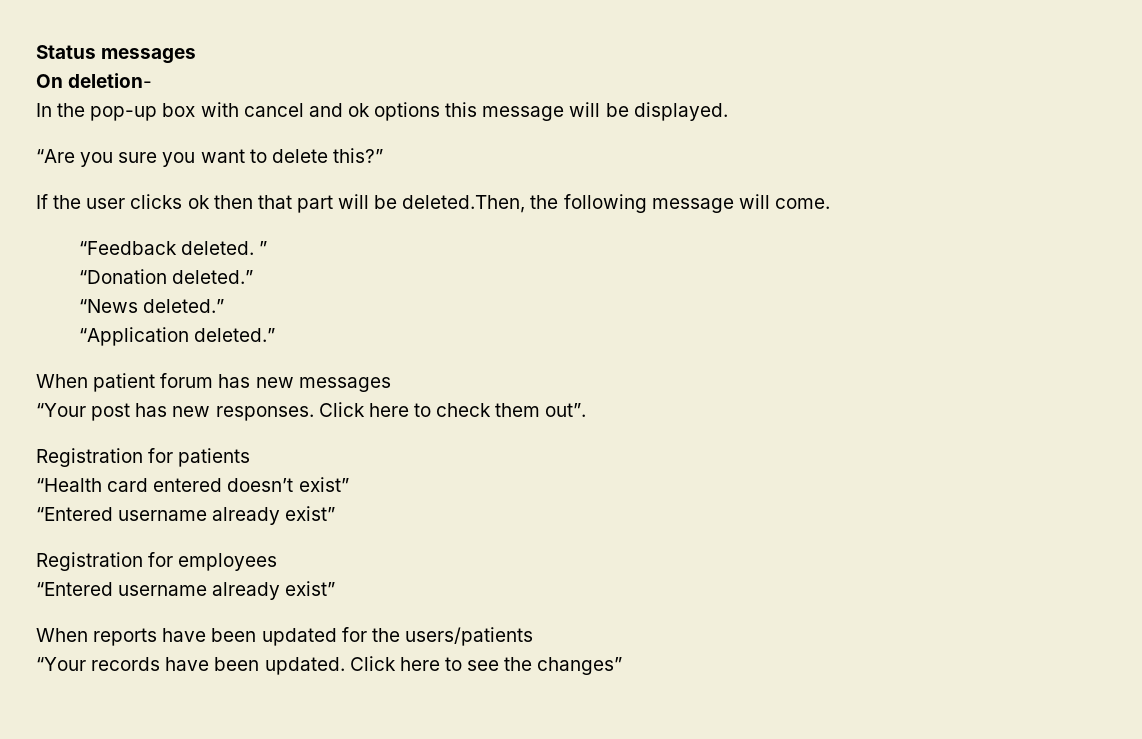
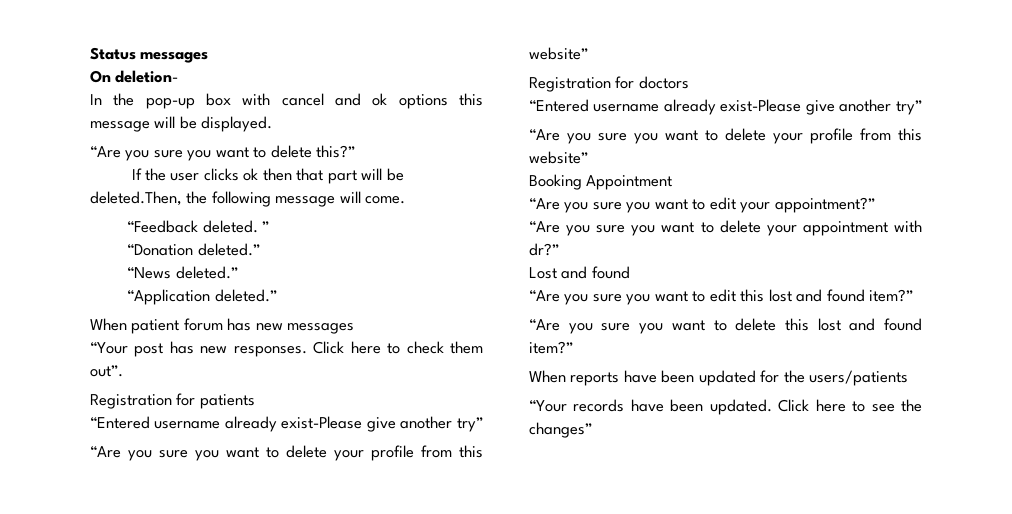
  Registration for patients
- “Health card entered doesn’t exist”
- “Entered username already exist”
- Registration for employees
- “Entered username already exist”
+ “Entered username already exist-Please give another try”
+ “Are you sure you want to delete your profile from this website”
+ Registration for doctors
+ “Entered username already exist-Please give another try”
+ “Are you sure you want to delete your profile from this website”
+ Booking Appointment
+ “Are you sure you want to edit your appointment?”
+ “Are you sure you want to delete your appointment with dr?”
+ Lost and found
+ “Are you sure you want to edit this lost and found item?”
+ “Are you sure you want to delete this lost and found item?”

